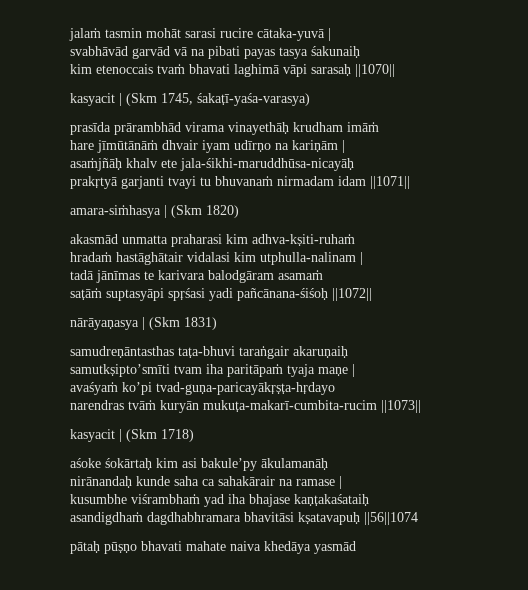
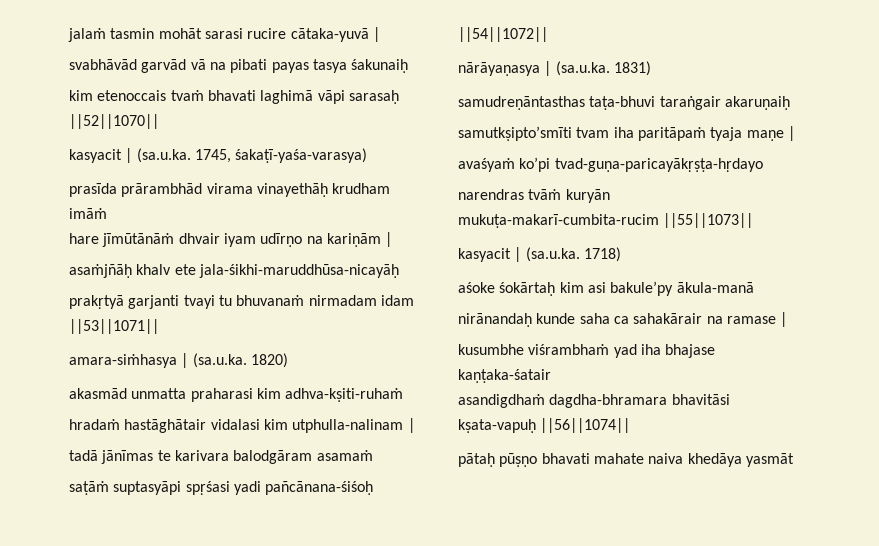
- kim etenoccais tvaṁ bhavati laghimā vāpi sarasaḥ ||1070||
- kasyacit | (Skm 1745, śakaṭī-yaśa-varasya)
+ kim etenoccais tvaṁ bhavati laghimā vāpi sarasaḥ ||52||1070||
+ kasyacit | (sa.u.ka. 1745, śakaṭī-yaśa-varasya)
- prakṛtyā garjanti tvayi tu bhuvanaṁ nirmadam idam ||1071||
+ prakṛtyā garjanti tvayi tu bhuvanaṁ nirmadam idam ||53||1071||
- amara-siṁhasya | (Skm 1820)
+ amara-siṁhasya | (sa.u.ka. 1820)
- saṭāṁ suptasyāpi spṛśasi yadi pañcānana-śiśoḥ ||1072||
+ saṭāṁ suptasyāpi spṛśasi yadi pañcānana-śiśoḥ ||54||1072||
- nārāyaṇasya | (Skm 1831)
+ nārāyaṇasya | (sa.u.ka. 1831)
- narendras tvāṁ kuryān mukuṭa-makarī-cumbita-rucim ||1073||
- kasyacit | (Skm 1718)
+ narendras tvāṁ kuryān mukuṭa-makarī-cumbita-rucim ||55||1073||
+ kasyacit | (sa.u.ka. 1718)
- aśoke śokārtaḥ kim asi bakule’py ākulamanāḥ
+ aśoke śokārtaḥ kim asi bakule’py ākula-manā
- kusumbhe viśrambhaṁ yad iha bhajase kaṇṭakaśataiḥ
+ kusumbhe viśrambhaṁ yad iha bhajase kaṇṭaka-śatair
- asandigdhaṁ dagdhabhramara bhavitāsi kṣatavapuḥ ||56||1074
+ asandigdhaṁ dagdha-bhramara bhavitāsi kṣata-vapuḥ ||56||1074||
- pātaḥ pūṣṇo bhavati mahate naiva khedāya yasmād
+ pātaḥ pūṣṇo bhavati mahate naiva khedāya yasmāt

